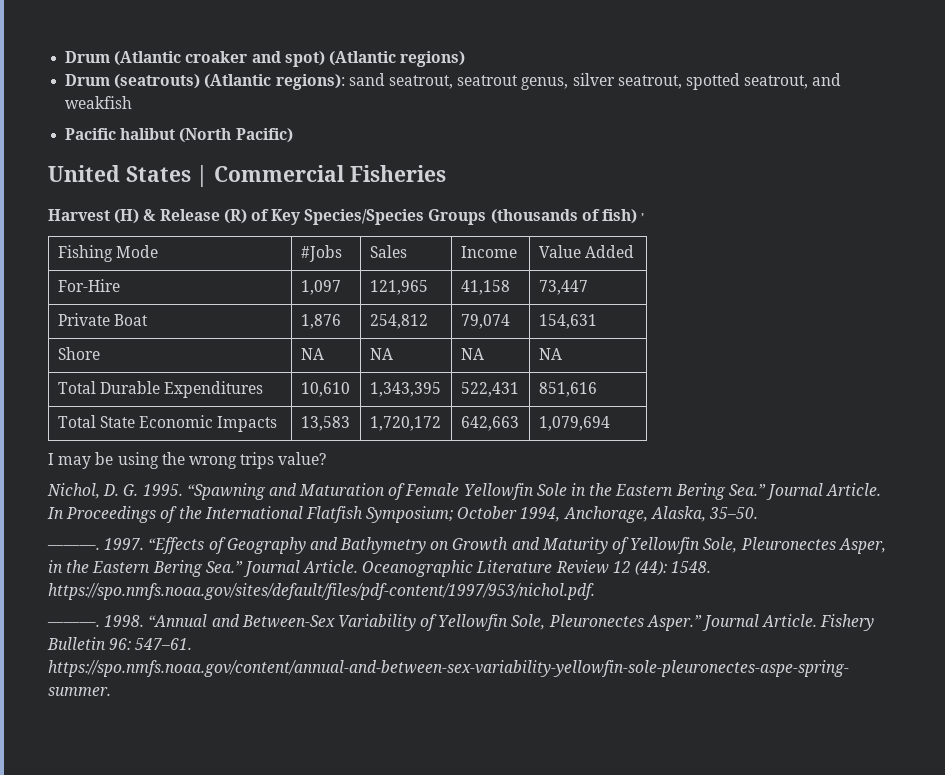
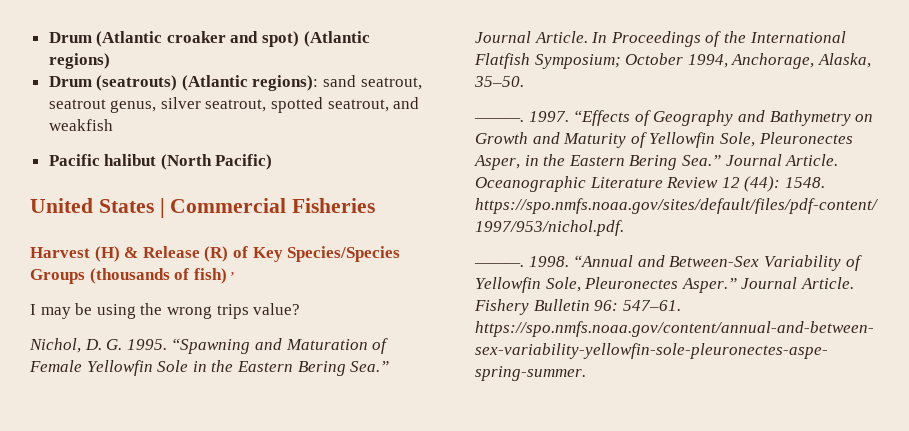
- Fishing Mode | #Jobs | Sales | Income | Value Added
- For-Hire | 1,097 | 121,965 | 41,158 | 73,447
- Private Boat | 1,876 | 254,812 | 79,074 | 154,631
- Shore | NA | NA | NA | NA
- Total Durable Expenditures | 10,610 | 1,343,395 | 522,431 | 851,616
- Total State Economic Impacts | 13,583 | 1,720,172 | 642,663 | 1,079,694

